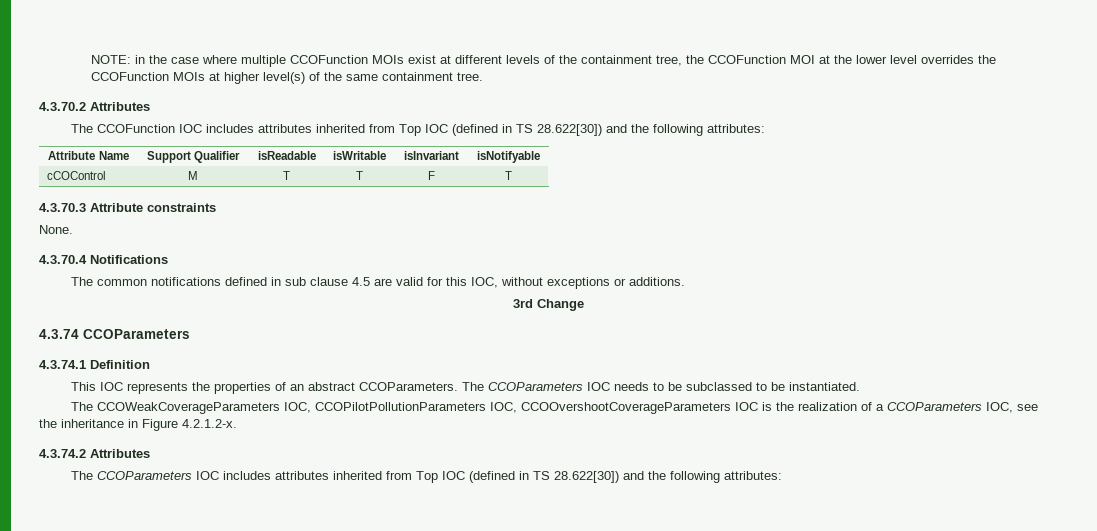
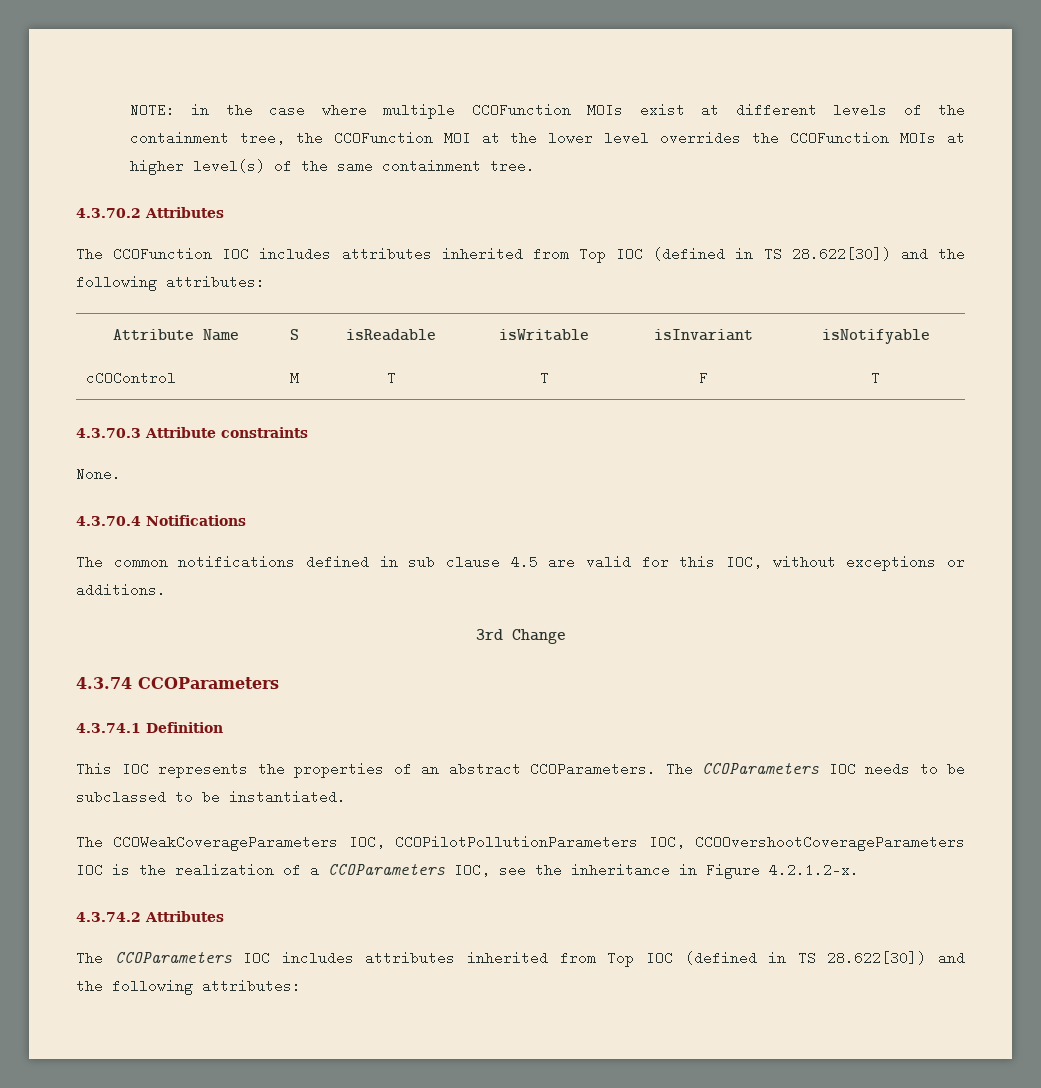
- Attribute Name | Support Qualifier | isReadable | isWritable | isInvariant | isNotifyable
+ Attribute Name | S | isReadable | isWritable | isInvariant | isNotifyable

